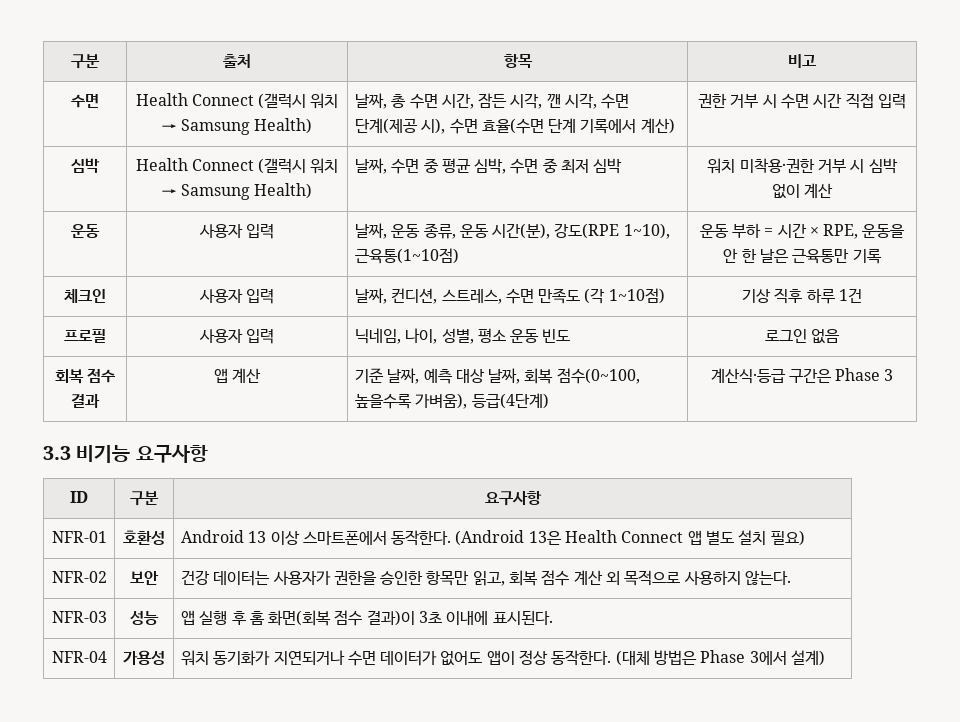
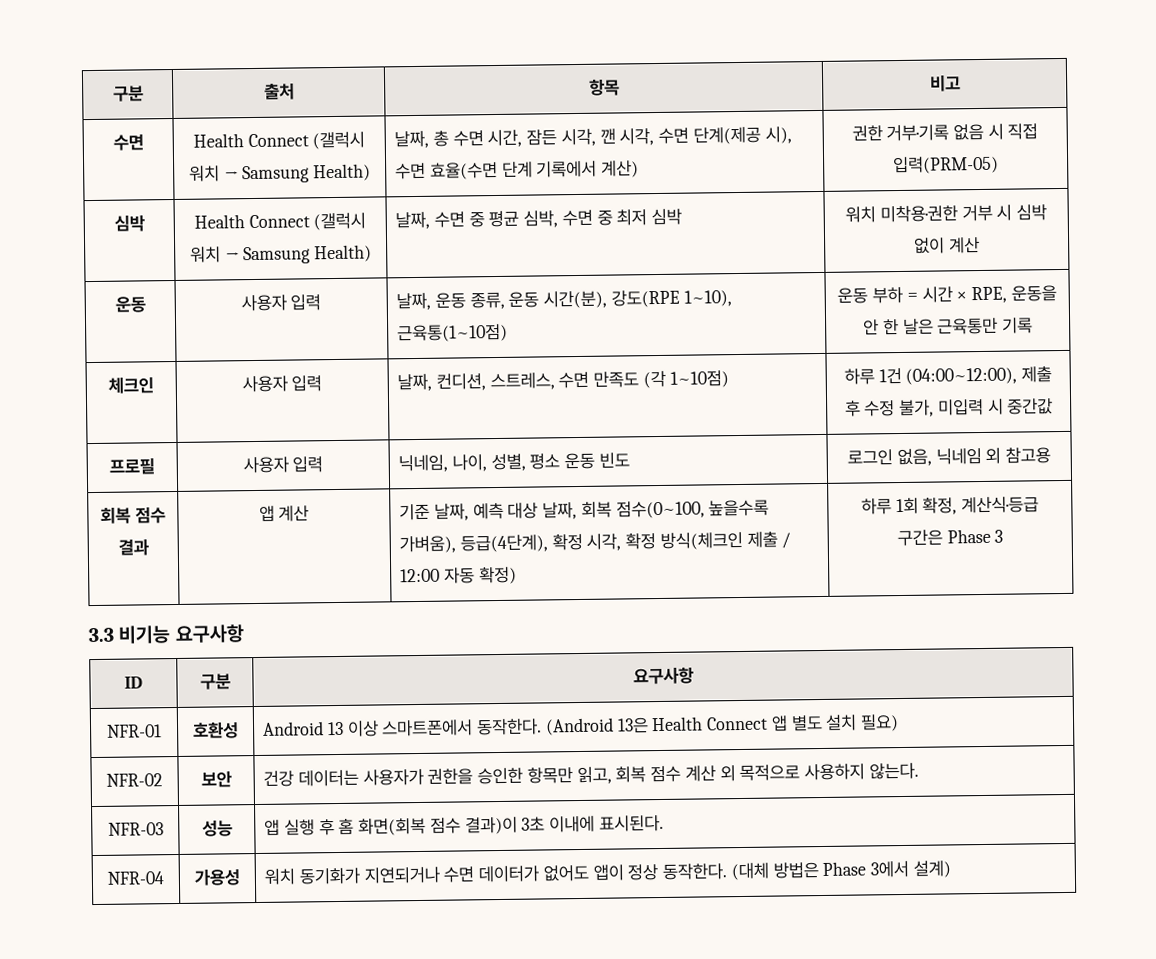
- 수면 | Health Connect (갤럭시 워치 → Samsung Health) | 날짜, 총 수면 시간, 잠든 시각, 깬 시각, 수면 단계(제공 시), 수면 효율(수면 단계 기록에서 계산) | 권한 거부 시 수면 시간 직접 입력
+ 수면 | Health Connect (갤럭시 워치 → Samsung Health) | 날짜, 총 수면 시간, 잠든 시각, 깬 시각, 수면 단계(제공 시), 수면 효율(수면 단계 기록에서 계산) | 권한 거부·기록 없음 시 직접 입력(PRM-05)
- 체크인 | 사용자 입력 | 날짜, 컨디션, 스트레스, 수면 만족도 (각 1~10점) | 기상 직후 하루 1건
+ 체크인 | 사용자 입력 | 날짜, 컨디션, 스트레스, 수면 만족도 (각 1~10점) | 하루 1건 (04:00~12:00), 제출 후 수정 불가, 미입력 시 중간값
- 프로필 | 사용자 입력 | 닉네임, 나이, 성별, 평소 운동 빈도 | 로그인 없음
+ 프로필 | 사용자 입력 | 닉네임, 나이, 성별, 평소 운동 빈도 | 로그인 없음, 닉네임 외 참고용
- 회복 점수 결과 | 앱 계산 | 기준 날짜, 예측 대상 날짜, 회복 점수(0~100, 높을수록 가벼움), 등급(4단계) | 계산식·등급 구간은 Phase 3
+ 회복 점수 결과 | 앱 계산 | 기준 날짜, 예측 대상 날짜, 회복 점수(0~100, 높을수록 가벼움), 등급(4단계), 확정 시각, 확정 방식(체크인 제출 / 12:00 자동 확정) | 하루 1회 확정, 계산식·등급 구간은 Phase 3

